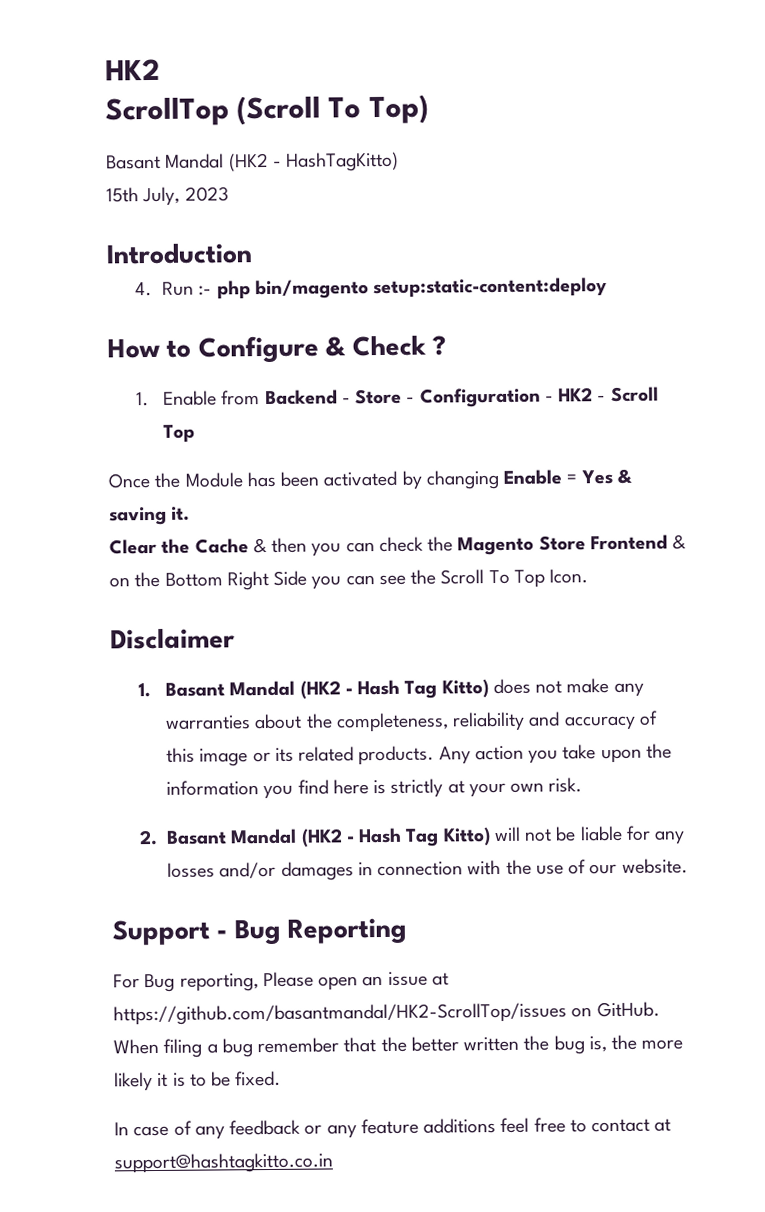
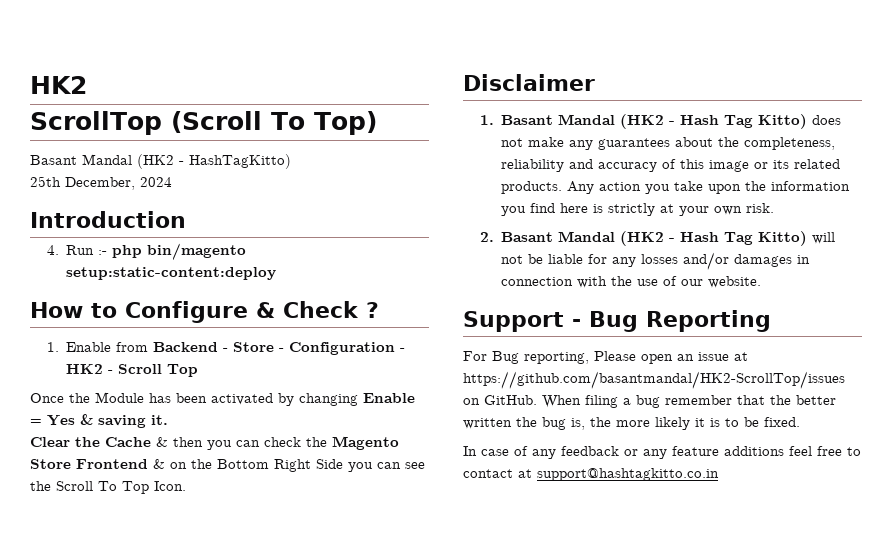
- 15th July, 2023
+ 25th December, 2024
- 1. Basant Mandal (HK2 - Hash Tag Kitto) does not make any warranties about the completeness, reliability and accuracy of this image or its related products.
+ 1. Basant Mandal (HK2 - Hash Tag Kitto) does not make any guarantees about the completeness, reliability and accuracy of this image or its related products.

